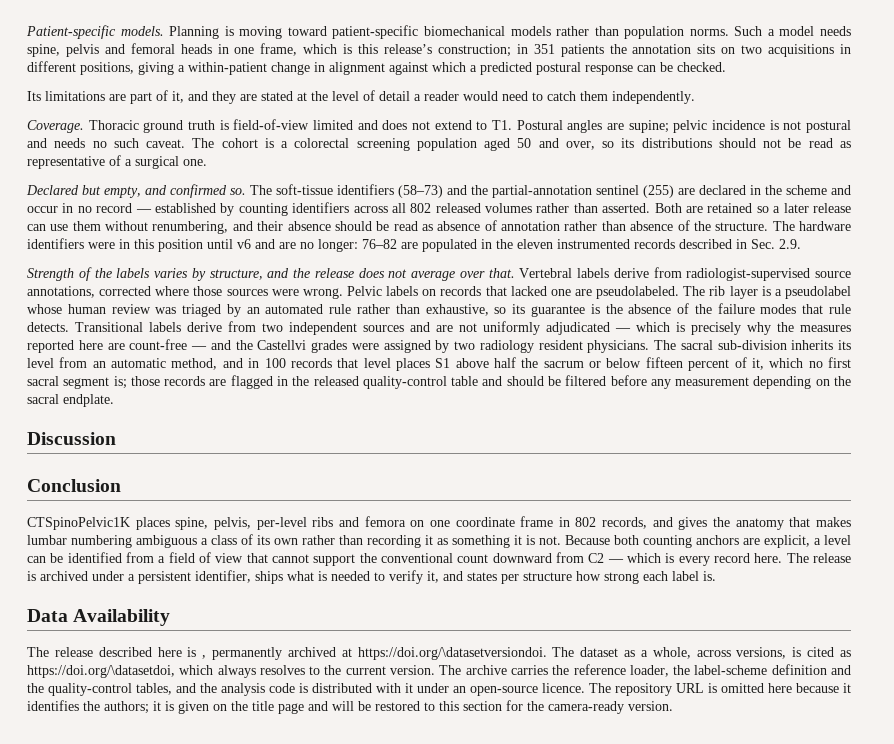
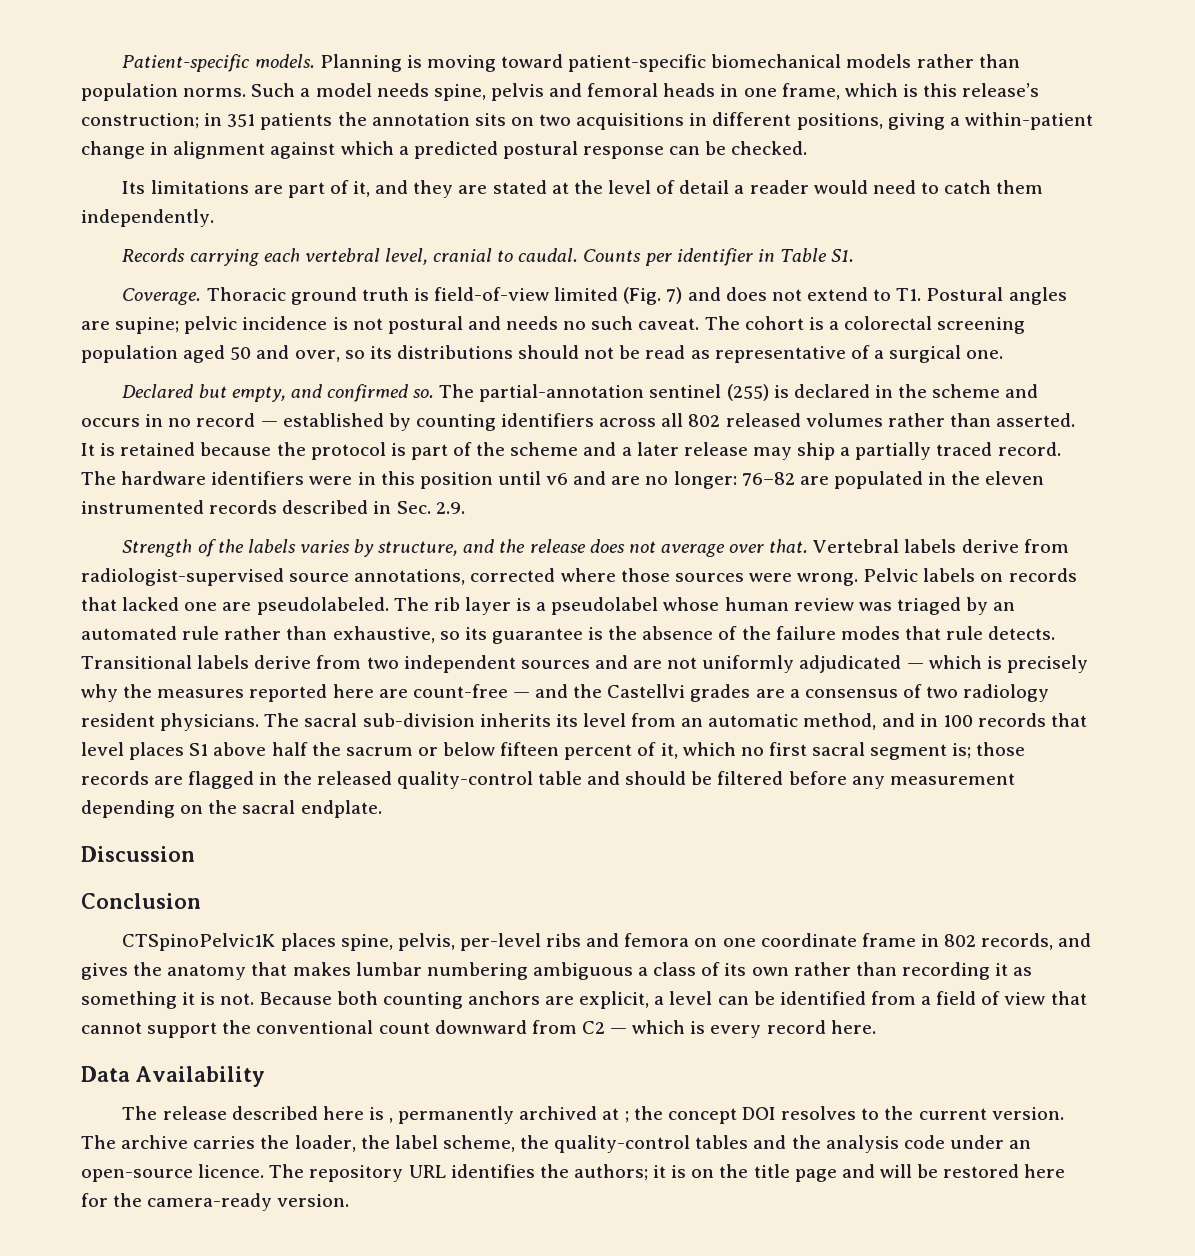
+ Records carrying each vertebral level, cranial to caudal. Counts per identifier in Table S1.
- Thoracic ground truth is field-of-view limited and does not extend to T1. Postural angles are supine; pelvic incidence is not postural and needs no such caveat.
+ Thoracic ground truth is field-of-view limited (Fig. 7) and does not extend to T1. Postural angles are supine; pelvic incidence is not postural and needs no such caveat.
- The soft-tissue identifiers (58–73) and the partial-annotation sentinel (255) are declared in the scheme and occur in no record — established by counting identifiers across all 802 released volumes rather than asserted.
+ The partial-annotation sentinel (255) is declared in the scheme and occurs in no record — established by counting identifiers across all 802 released volumes rather than asserted.
- Both are retained so a later release can use them without renumbering, and their absence should be read as absence of annotation rather than absence of the structure.
+ It is retained because the protocol is part of the scheme and a later release may ship a partially traced record.
- Transitional labels derive from two independent sources and are not uniformly adjudicated — which is precisely why the measures reported here are count-free — and the Castellvi grades were assigned by two radiology resident physicians.
+ Transitional labels derive from two independent sources and are not uniformly adjudicated — which is precisely why the measures reported here are count-free — and the Castellvi grades are a consensus of two radiology resident physicians.
- The release is archived under a persistent identifier, ships what is needed to verify it, and states per structure how strong each label is.
- The release described here is , permanently archived at https://doi.org/\datasetversiondoi. The dataset as a whole, across versions, is cited as https://doi.org/\datasetdoi, which always resolves to the current version.
+ The release described here is , permanently archived at ; the concept DOI resolves to the current version.
- The archive carries the reference loader, the label-scheme definition and the quality-control tables, and the analysis code is distributed with it under an open-source licence.
+ The archive carries the loader, the label scheme, the quality-control tables and the analysis code under an open-source licence.
- The repository URL is omitted here because it identifies the authors; it is given on the title page and will be restored to this section for the camera-ready version.
+ The repository URL identifies the authors; it is on the title page and will be restored here for the camera-ready version.

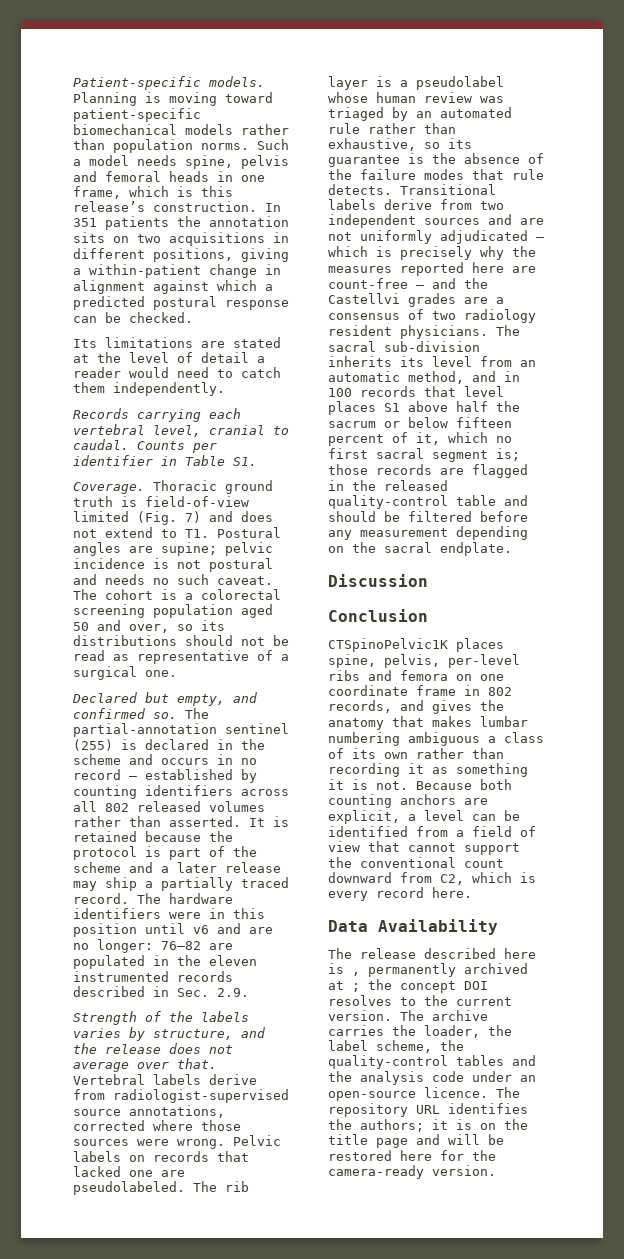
- Such a model needs spine, pelvis and femoral heads in one frame, which is this release’s construction; in 351 patients the annotation sits on two acquisitions in different positions, giving a within-patient change in alignment against which a predicted postural response can be checked.
+ Such a model needs spine, pelvis and femoral heads in one frame, which is this release’s construction. In 351 patients the annotation sits on two acquisitions in different positions, giving a within-patient change in alignment against which a predicted postural response can be checked.
- Its limitations are part of it, and they are stated at the level of detail a reader would need to catch them independently.
+ Its limitations are stated at the level of detail a reader would need to catch them independently.
- Because both counting anchors are explicit, a level can be identified from a field of view that cannot support the conventional count downward from C2 — which is every record here.
+ Because both counting anchors are explicit, a level can be identified from a field of view that cannot support the conventional count downward from C2, which is every record here.

